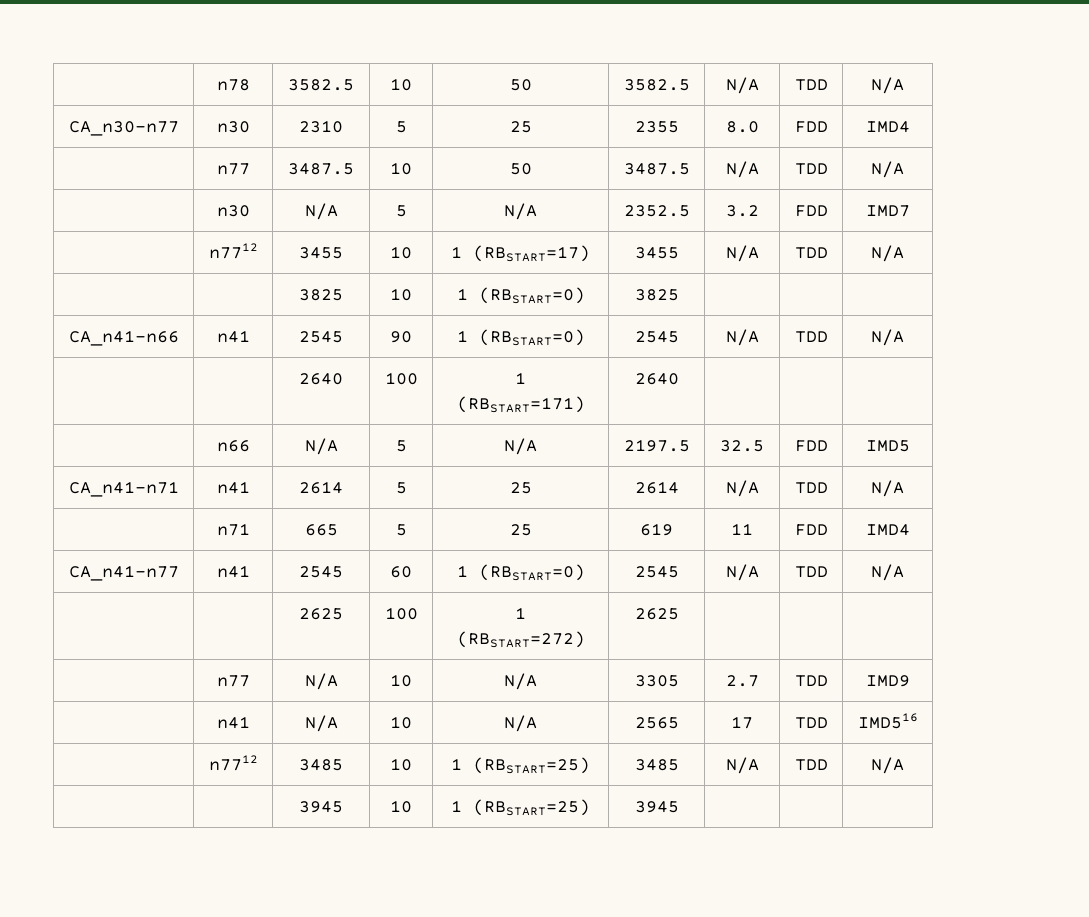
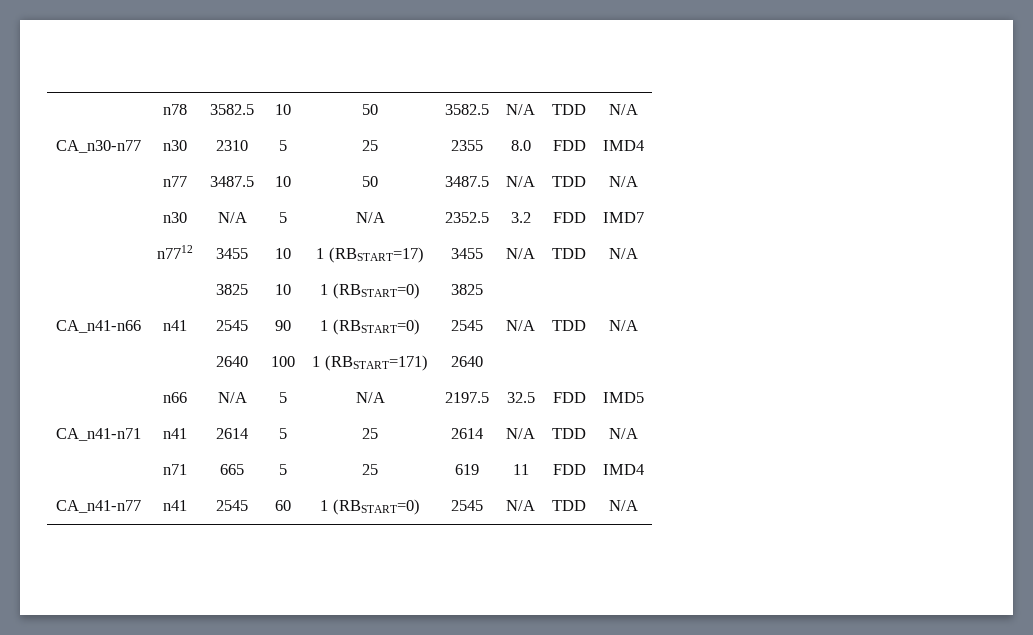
- | | 2625 | 100 | 1 (RBSTART=272) | 2625 | | |
- | n77 | N/A | 10 | N/A | 3305 | 2.7 | TDD | IMD9
- | n41 | N/A | 10 | N/A | 2565 | 17 | TDD | IMD516
- | n7712 | 3485 | 10 | 1 (RBSTART=25) | 3485 | N/A | TDD | N/A
- | | 3945 | 10 | 1 (RBSTART=25) | 3945 | | |

